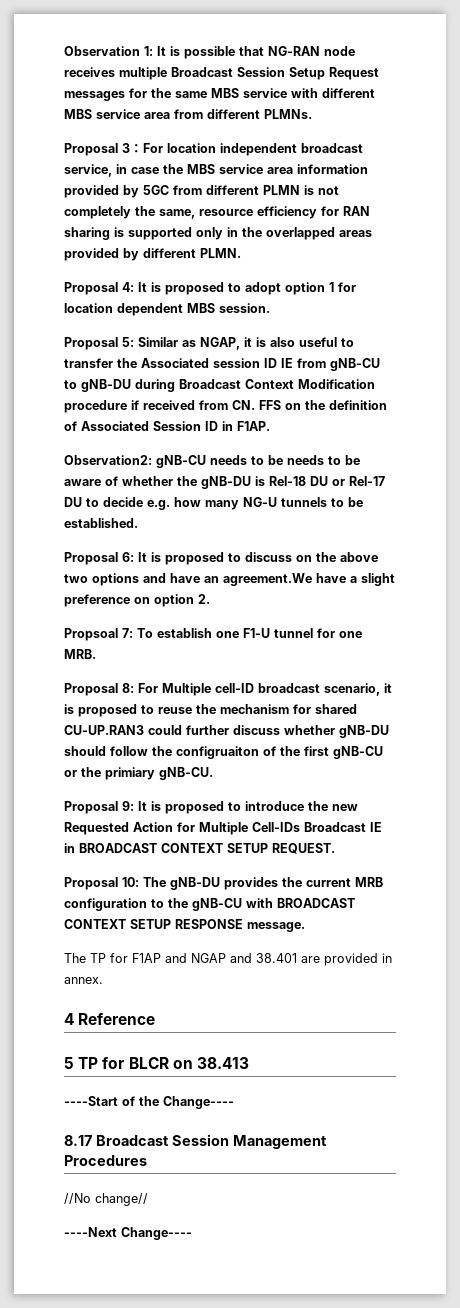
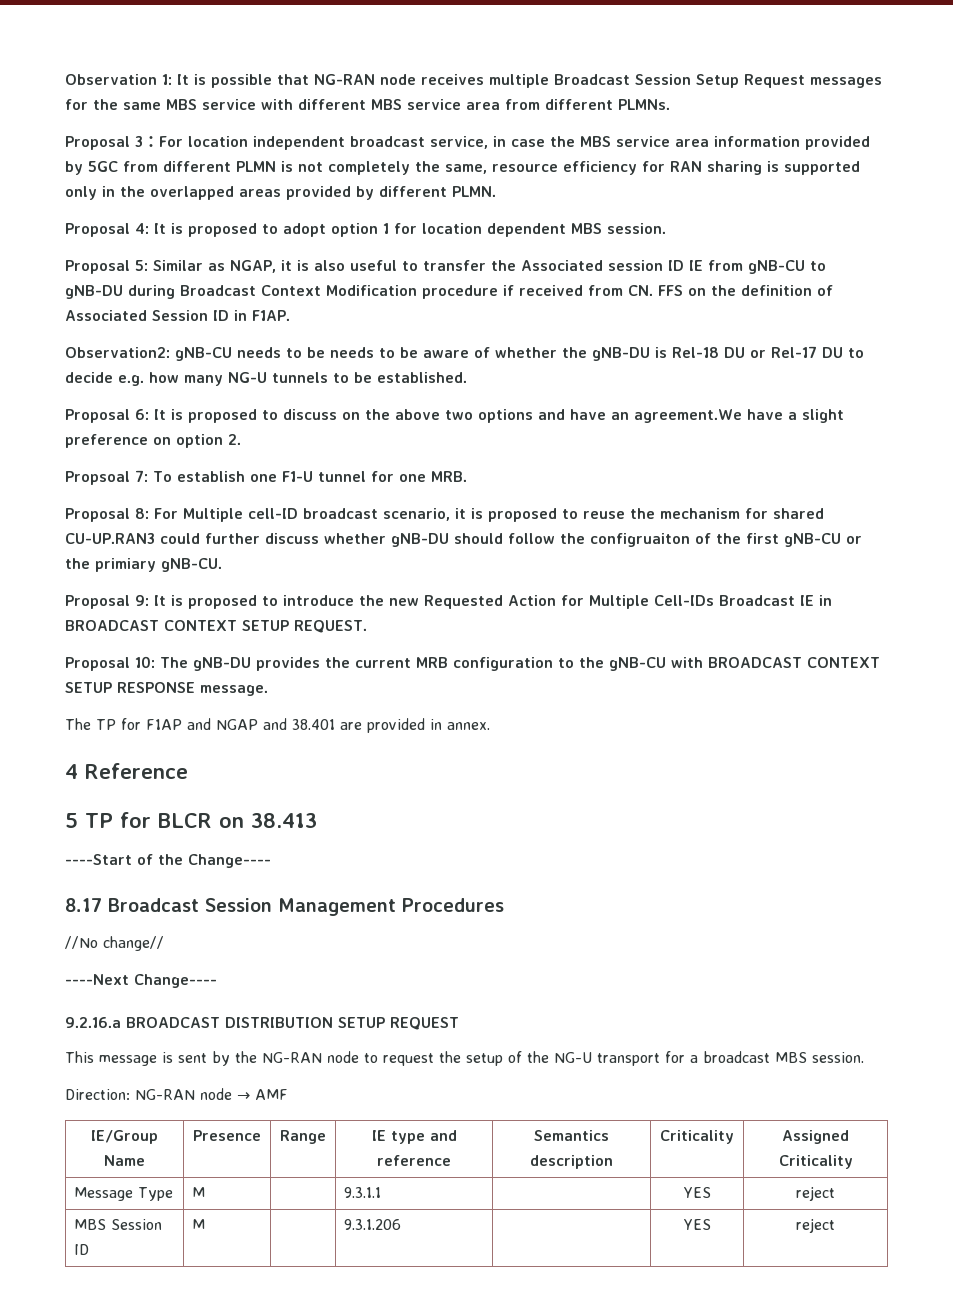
+ 9.2.16.a BROADCAST DISTRIBUTION SETUP REQUEST
+ This message is sent by the NG-RAN node to request the setup of the NG-U transport for a broadcast MBS session.
+ Direction: NG-RAN node → AMF
+ IE/Group Name | Presence | Range | IE type and reference | Semantics description | Criticality | Assigned Criticality
+ Message Type | M | | 9.3.1.1 | | YES | reject
+ MBS Session ID | M | | 9.3.1.206 | | YES | reject

